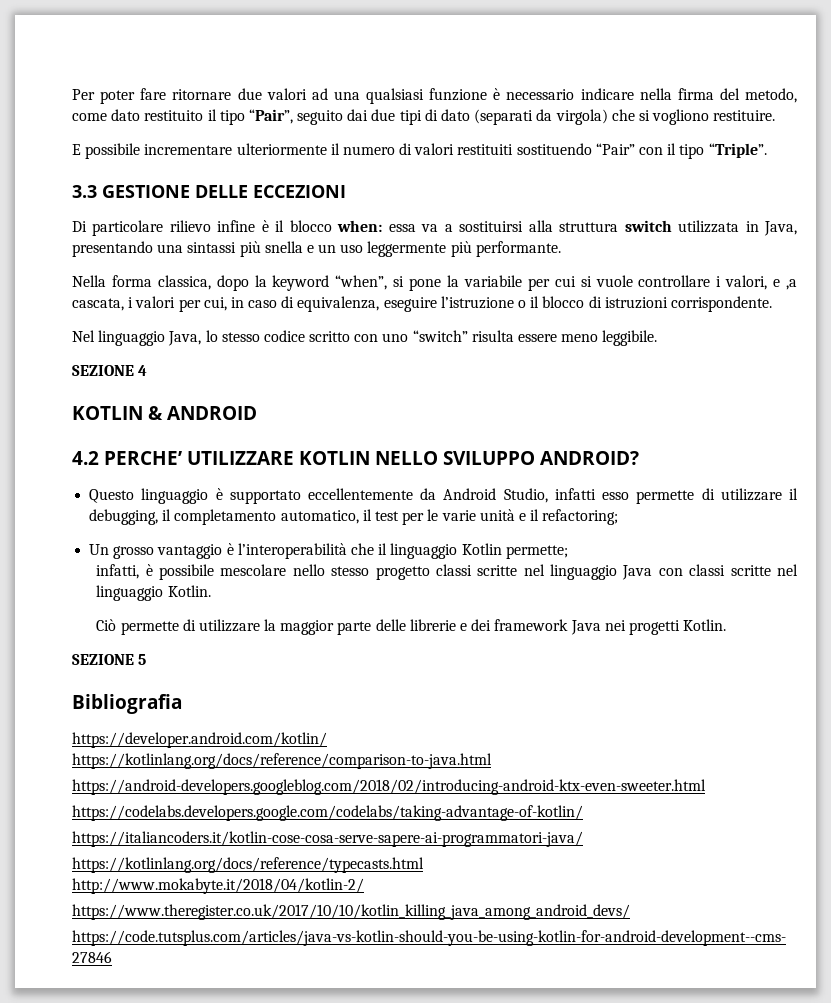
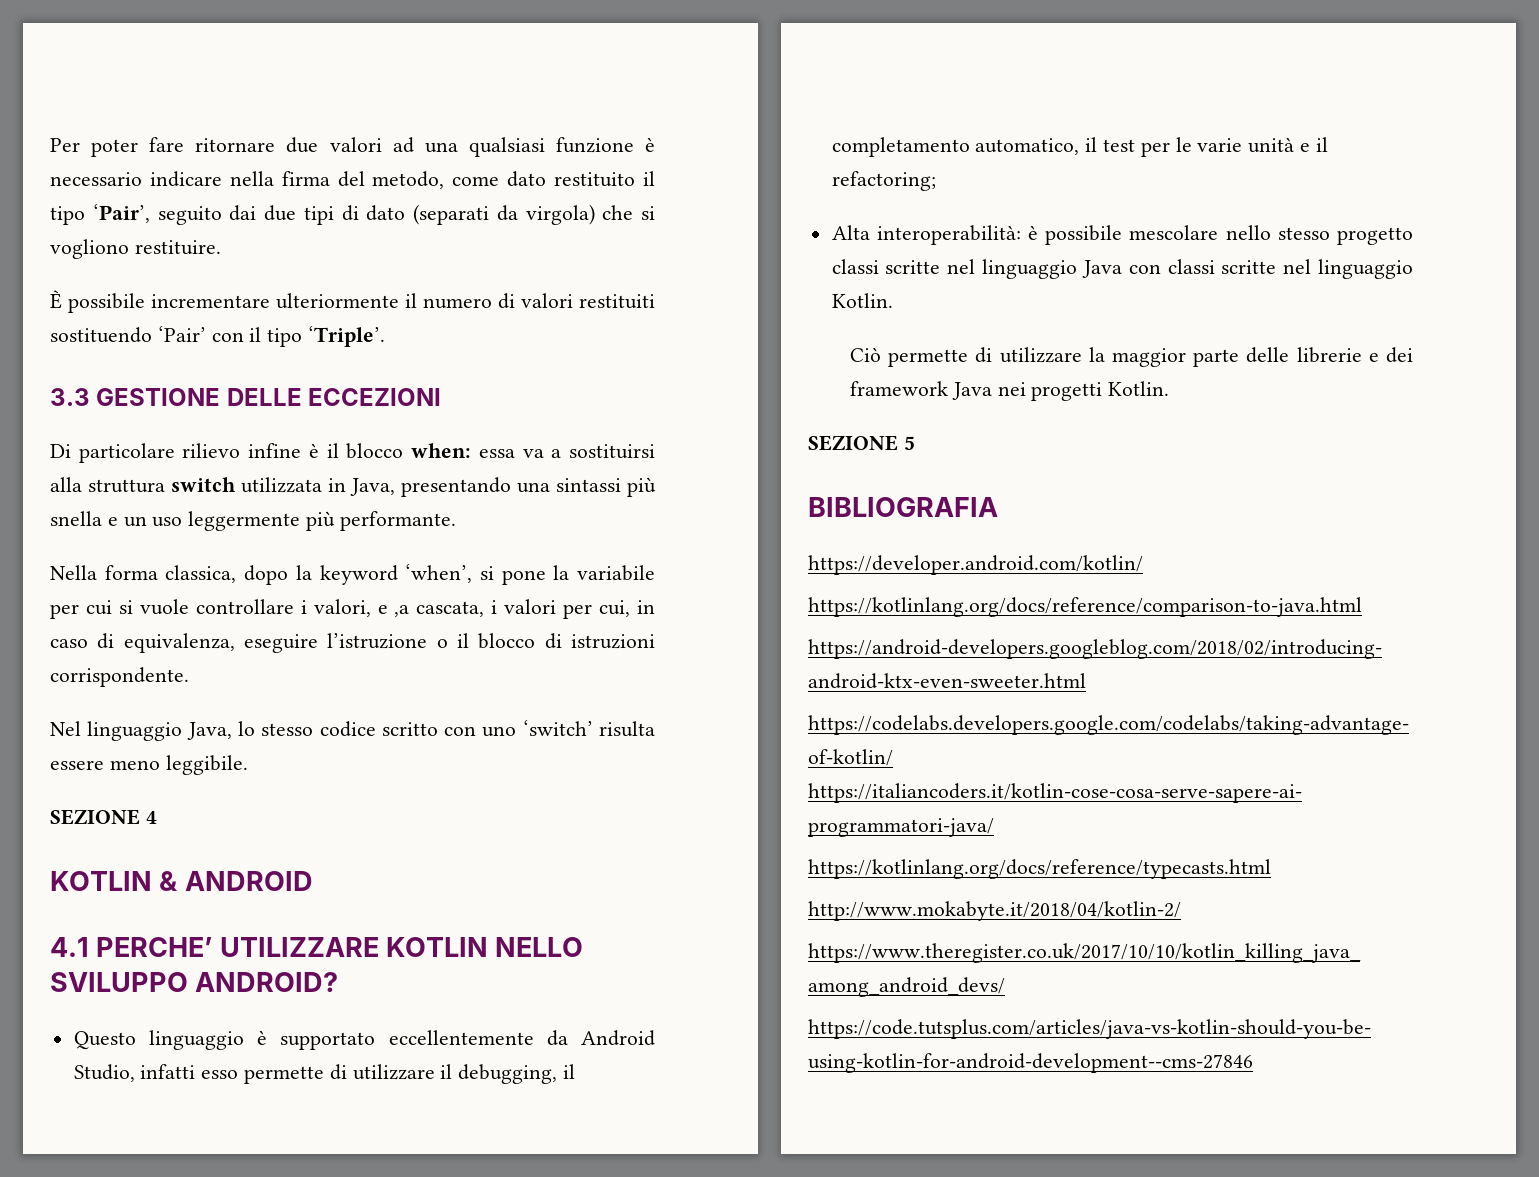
- Per poter fare ritornare due valori ad una qualsiasi funzione è necessario indicare nella firma del metodo, come dato restituito il tipo “Pair”, seguito dai due tipi di dato (separati da virgola) che si vogliono restituire.
+ Per poter fare ritornare due valori ad una qualsiasi funzione è necessario indicare nella firma del metodo, come dato restituito il tipo ‘Pair’, seguito dai due tipi di dato (separati da virgola) che si vogliono restituire.
- E possibile incrementare ulteriormente il numero di valori restituiti sostituendo “Pair” con il tipo “Triple”.
+ È possibile incrementare ulteriormente il numero di valori restituiti sostituendo ‘Pair’ con il tipo ‘Triple’.
- Nella forma classica, dopo la keyword “when”, si pone la variabile per cui si vuole controllare i valori, e ,a cascata, i valori per cui, in caso di equivalenza, eseguire l’istruzione o il blocco di istruzioni corrispondente.
+ Nella forma classica, dopo la keyword ‘when’, si pone la variabile per cui si vuole controllare i valori, e ,a cascata, i valori per cui, in caso di equivalenza, eseguire l’istruzione o il blocco di istruzioni corrispondente.
- Nel linguaggio Java, lo stesso codice scritto con uno “switch” risulta essere meno leggibile.
+ Nel linguaggio Java, lo stesso codice scritto con uno ‘switch’ risulta essere meno leggibile.
- 4.2 PERCHE’ UTILIZZARE KOTLIN NELLO SVILUPPO ANDROID?
+ 4.1 PERCHE’ UTILIZZARE KOTLIN NELLO SVILUPPO ANDROID?
- Un grosso vantaggio è l’interoperabilità che il linguaggio Kotlin permette;
- infatti, è possibile mescolare nello stesso progetto classi scritte nel linguaggio Java con classi scritte nel linguaggio Kotlin.
+ Alta interoperabilità: è possibile mescolare nello stesso progetto classi scritte nel linguaggio Java con classi scritte nel linguaggio Kotlin.
- Bibliografia
+ BIBLIOGRAFIA

